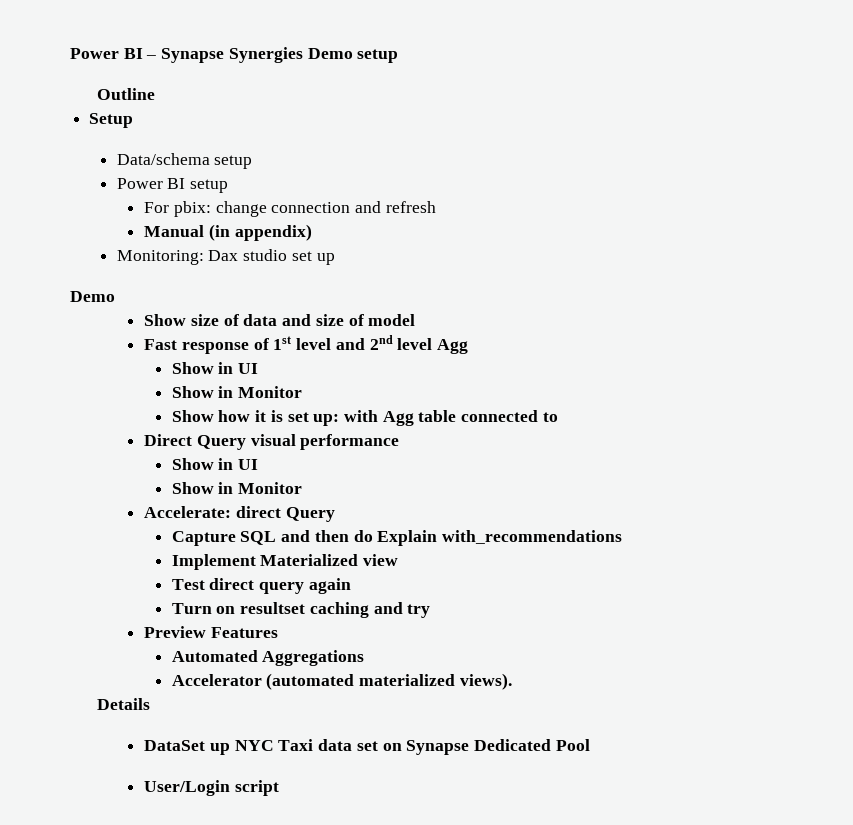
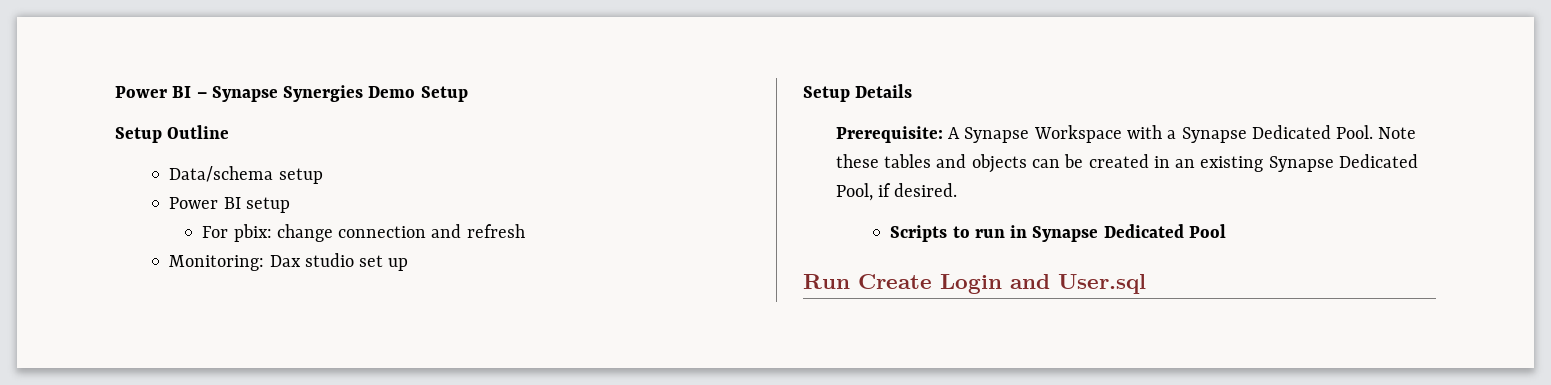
- Power BI – Synapse Synergies Demo setup
- Outline
- Setup
+ Power BI – Synapse Synergies Demo Setup
+ Setup Outline
- Manual (in appendix)
  Monitoring: Dax studio set up
- Demo
- Show size of data and size of model
- Fast response of 1st level and 2nd level Agg
- Show in UI
- Show in Monitor
- Show how it is set up: with Agg table connected to
- Direct Query visual performance
- Show in UI
- Show in Monitor
- Accelerate: direct Query
- Capture SQL and then do Explain with_recommendations
- Implement Materialized view
- Test direct query again
- Turn on resultset caching and try
- Preview Features
- Automated Aggregations
- Accelerator (automated materialized views).
- Details
- DataSet up NYC Taxi data set on Synapse Dedicated Pool
- User/Login script
+ Setup Details
+ Prerequisite: A Synapse Workspace with a Synapse Dedicated Pool. Note these tables and objects can be created in an existing Synapse Dedicated Pool, if desired.
+ Scripts to run in Synapse Dedicated Pool
+ Run Create Login and User.sql

